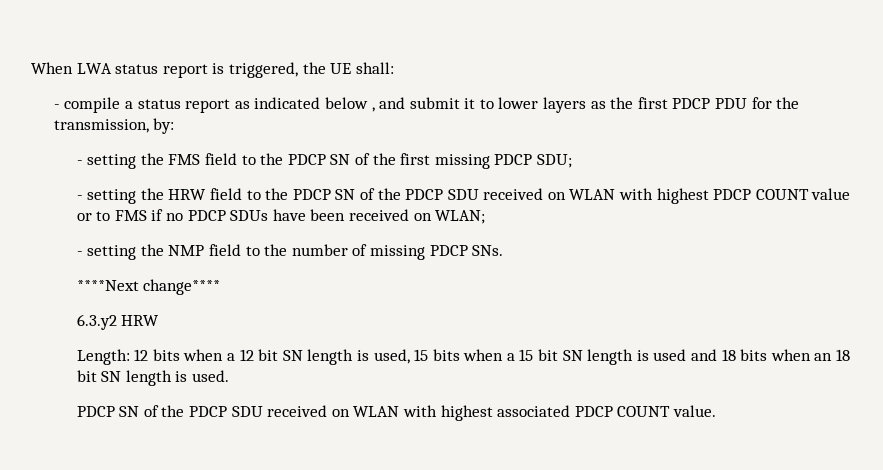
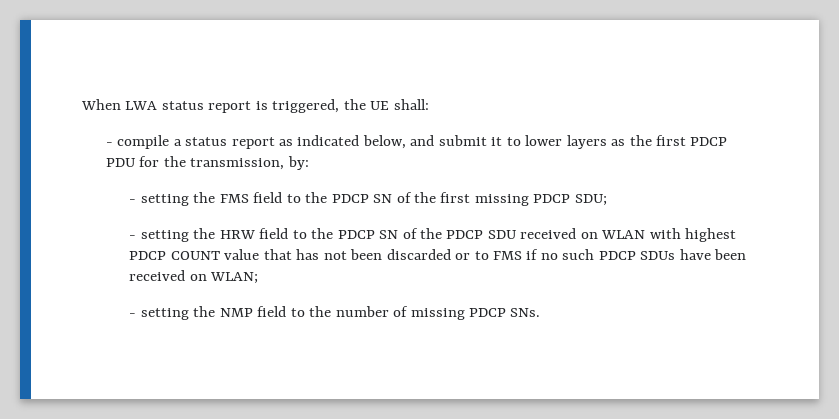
- - compile a status report as indicated below , and submit it to lower layers as the first PDCP PDU for the transmission, by:
+ - compile a status report as indicated below, and submit it to lower layers as the first PDCP PDU for the transmission, by:
- - setting the HRW field to the PDCP SN of the PDCP SDU received on WLAN with highest PDCP COUNT value or to FMS if no PDCP SDUs have been received on WLAN;
+ - setting the HRW field to the PDCP SN of the PDCP SDU received on WLAN with highest PDCP COUNT value that has not been discarded or to FMS if no such PDCP SDUs have been received on WLAN;
- ****Next change****
- 6.3.y2 HRW
- Length: 12 bits when a 12 bit SN length is used, 15 bits when a 15 bit SN length is used and 18 bits when an 18 bit SN length is used.
- PDCP SN of the PDCP SDU received on WLAN with highest associated PDCP COUNT value.

